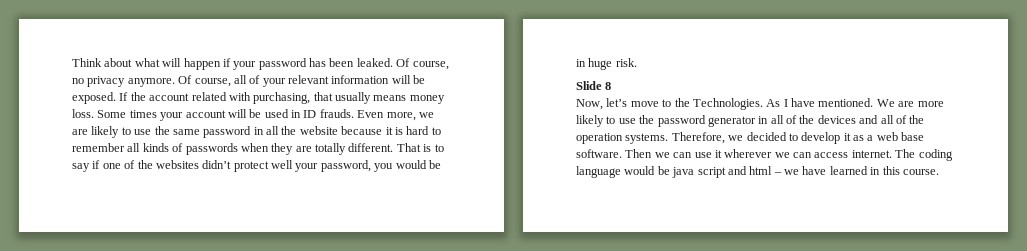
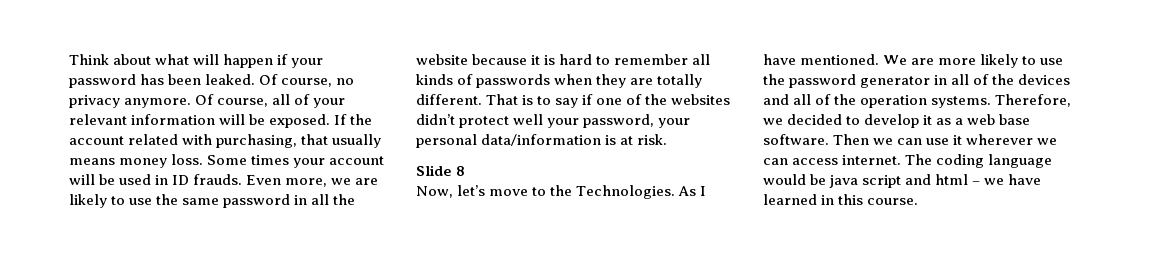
- That is to say if one of the websites didn’t protect well your password, you would be in huge risk.
+ That is to say if one of the websites didn’t protect well your password, your personal data/information is at risk.

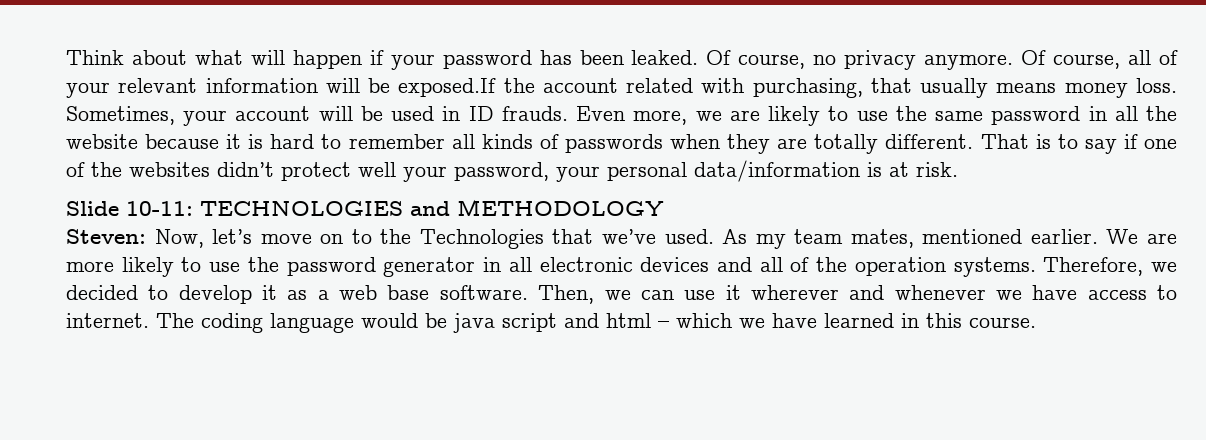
- Of course, all of your relevant information will be exposed. If the account related with purchasing, that usually means money loss.
+ Of course, all of your relevant information will be exposed.If the account related with purchasing, that usually means money loss.
- Some times your account will be used in ID frauds.
+ Sometimes, your account will be used in ID frauds.
- Slide 8
- Now, let’s move to the Technologies. As I have mentioned.
+ Slide 10-11: TECHNOLOGIES and METHODOLOGY
+ Steven: Now, let’s move on to the Technologies that we’ve used. As my team mates, mentioned earlier.
- We are more likely to use the password generator in all of the devices and all of the operation systems.
+ We are more likely to use the password generator in all electronic devices and all of the operation systems.
- Then we can use it wherever we can access internet.
+ Then, we can use it wherever and whenever we have access to internet.
- The coding language would be java script and html – we have learned in this course.
+ The coding language would be java script and html – which we have learned in this course.

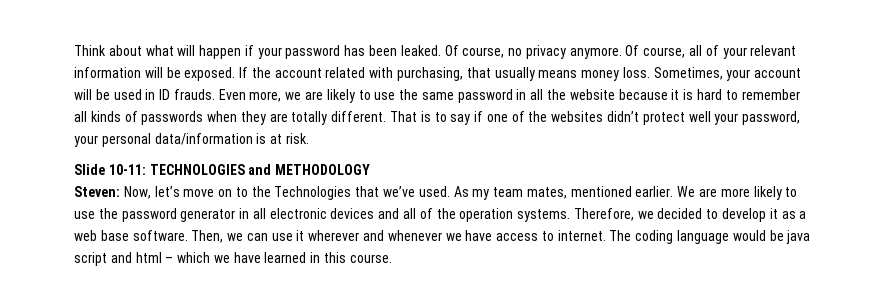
- Of course, all of your relevant information will be exposed.If the account related with purchasing, that usually means money loss.
+ Of course, all of your relevant information will be exposed. If the account related with purchasing, that usually means money loss.

